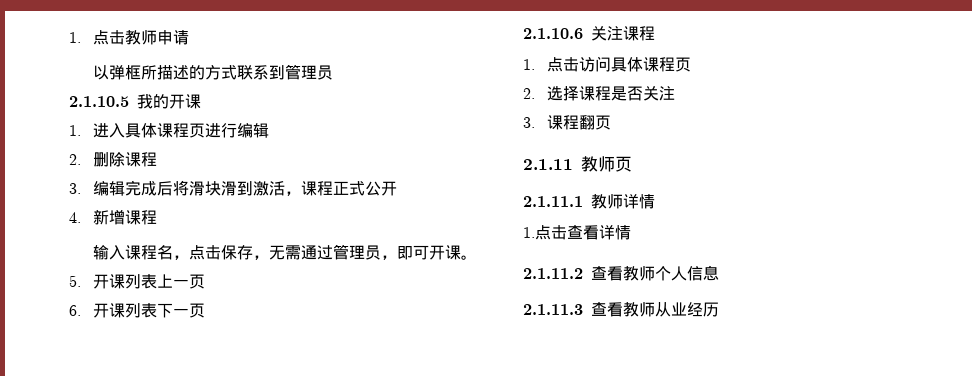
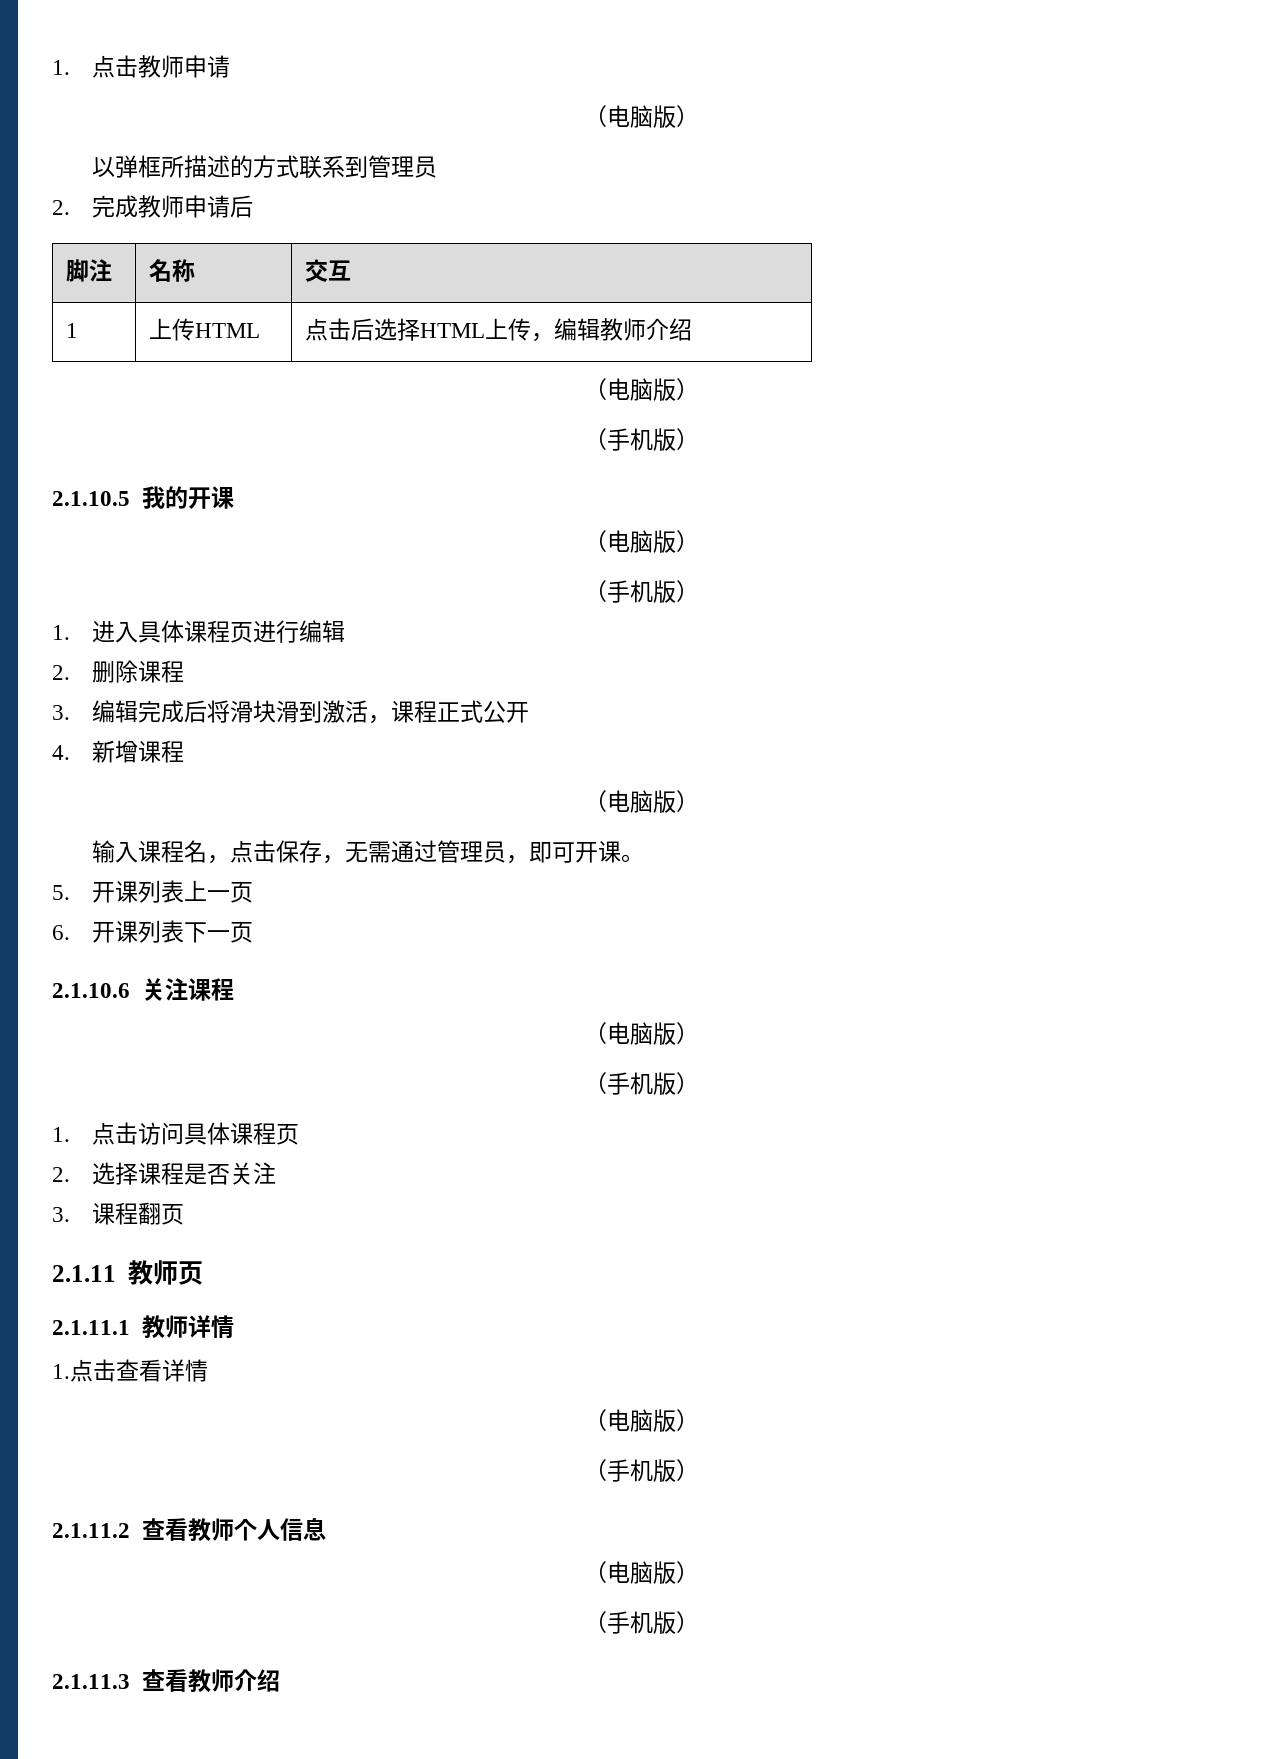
  1.点击教师申请
+ （电脑版）
+ 2.完成教师申请后
+ 脚注 | 名称 | 交互
+ 1 | 上传HTML | 点击后选择HTML上传，编辑教师介绍
+ （电脑版）
+ （手机版）
  2.1.10.5我的开课
+ （电脑版）
+ （手机版）
  4.新增课程
+ （电脑版）
  2.1.10.6关注课程
+ （电脑版）
+ （手机版）
  1.点击查看详情
+ （电脑版）
+ （手机版）
  2.1.11.2查看教师个人信息
+ （电脑版）
+ （手机版）
- 2.1.11.3查看教师从业经历
+ 2.1.11.3查看教师介绍

